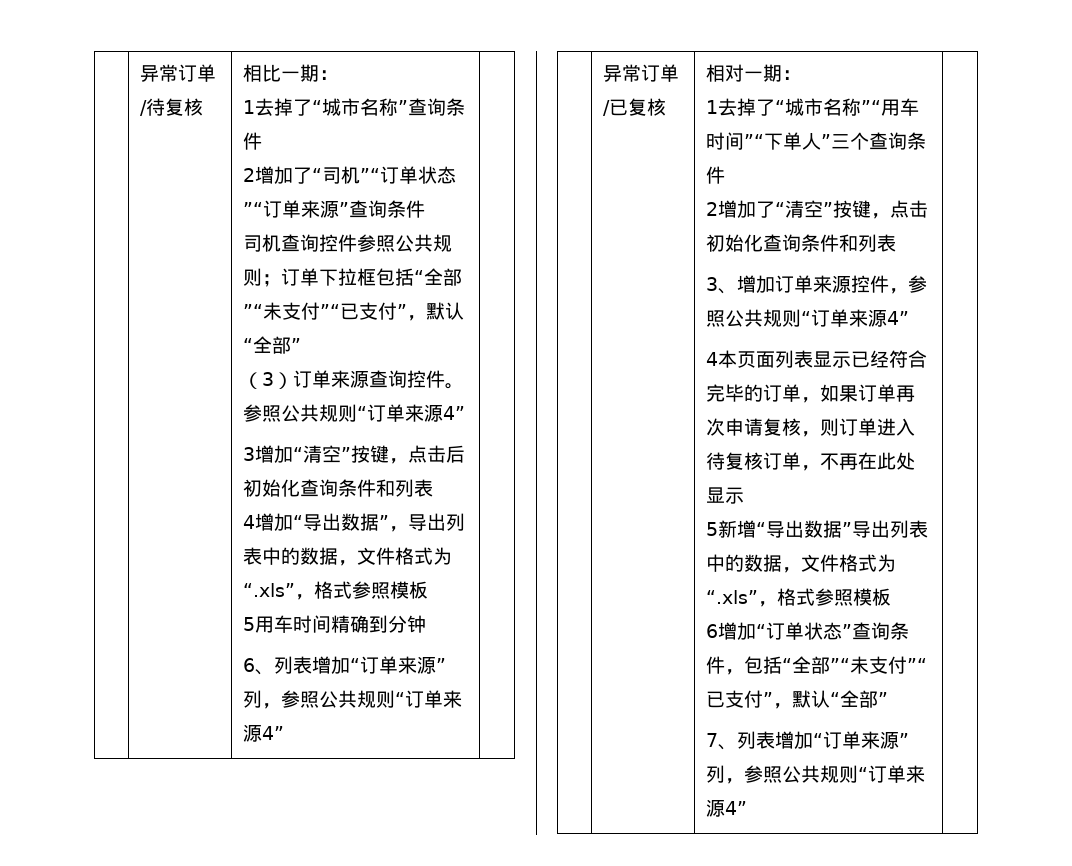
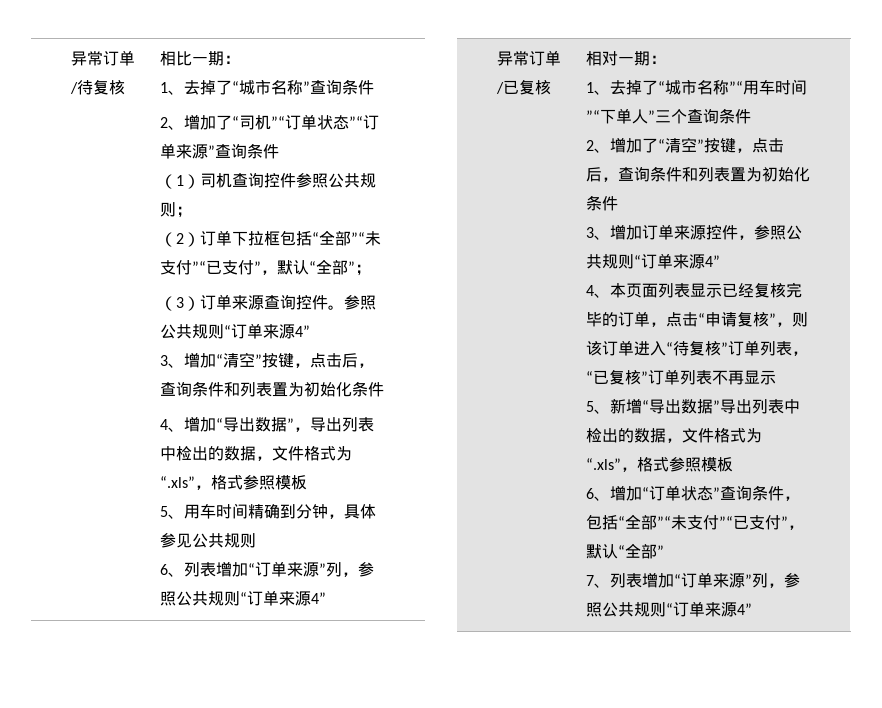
- 1去掉了“城市名称”查询条件
+ 1、去掉了“城市名称”查询条件
- 2增加了“司机”“订单状态”“订单来源”查询条件
+ 2、增加了“司机”“订单状态”“订单来源”查询条件
- 司机查询控件参照公共规则；订单下拉框包括“全部”“未支付”“已支付”，默认“全部”
+ （1）司机查询控件参照公共规则；
+ （2）订单下拉框包括“全部”“未支付”“已支付”，默认“全部”；
- 3增加“清空”按键，点击后初始化查询条件和列表
- 4增加“导出数据”，导出列表中的数据，文件格式为“.xls”，格式参照模板
+ 3、增加“清空”按键，点击后，查询条件和列表置为初始化条件
+ 4、增加“导出数据”，导出列表中检出的数据，文件格式为“.xls”，格式参照模板
- 5用车时间精确到分钟
+ 5、用车时间精确到分钟，具体参见公共规则
- 1去掉了“城市名称”“用车时间”“下单人”三个查询条件
+ 1、去掉了“城市名称”“用车时间”“下单人”三个查询条件
- 2增加了“清空”按键，点击初始化查询条件和列表
+ 2、增加了“清空”按键，点击后，查询条件和列表置为初始化条件
- 4本页面列表显示已经符合完毕的订单，如果订单再次申请复核，则订单进入待复核订单，不再在此处显示
+ 4、本页面列表显示已经复核完毕的订单，点击“申请复核”，则该订单进入“待复核”订单列表，“已复核”订单列表不再显示
- 5新增“导出数据”导出列表中的数据，文件格式为“.xls”，格式参照模板
+ 5、新增“导出数据”导出列表中检出的数据，文件格式为“.xls”，格式参照模板
- 6增加“订单状态”查询条件，包括“全部”“未支付”“已支付”，默认“全部”
+ 6、增加“订单状态”查询条件，包括“全部”“未支付”“已支付”，默认“全部”

